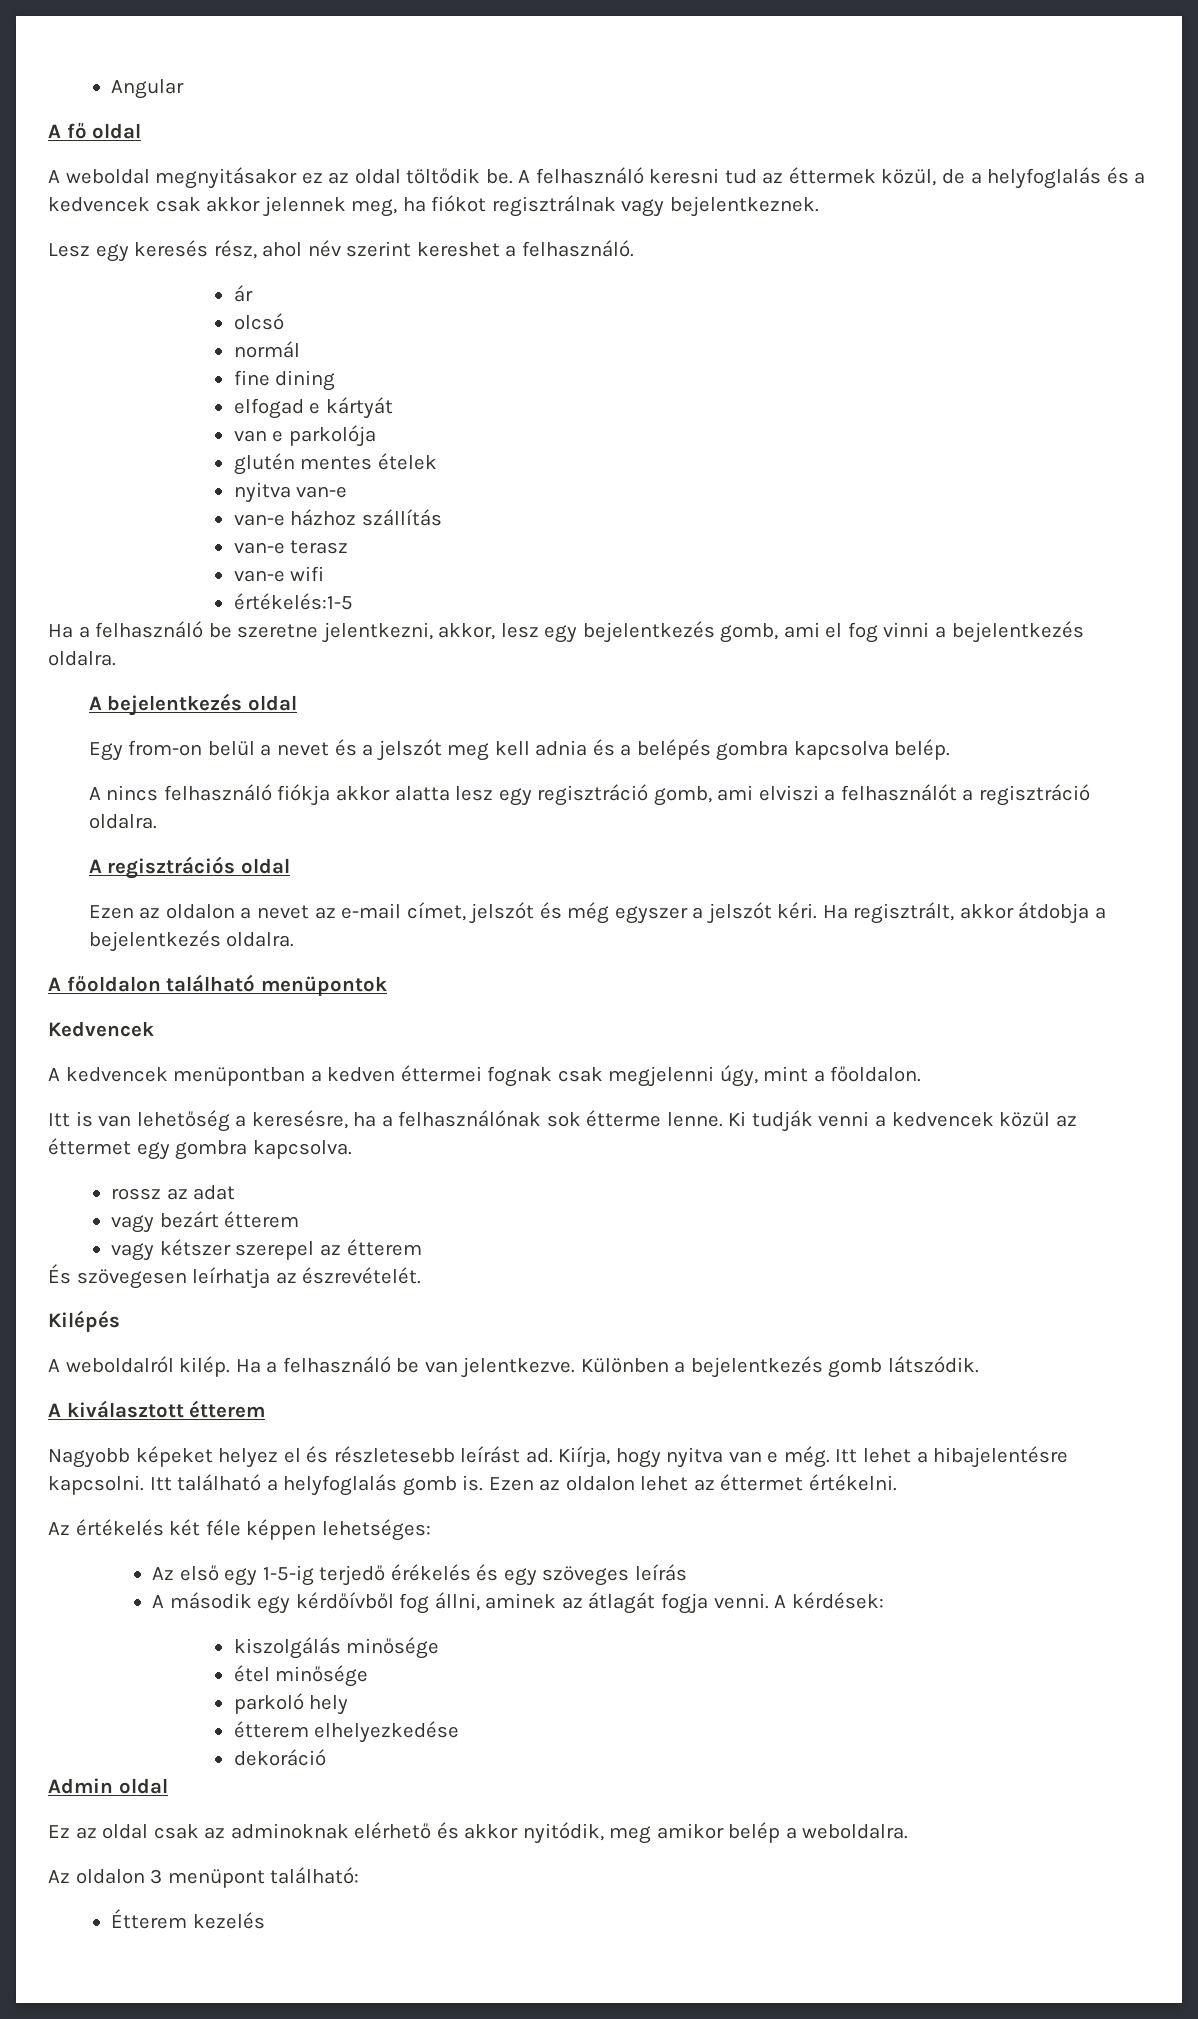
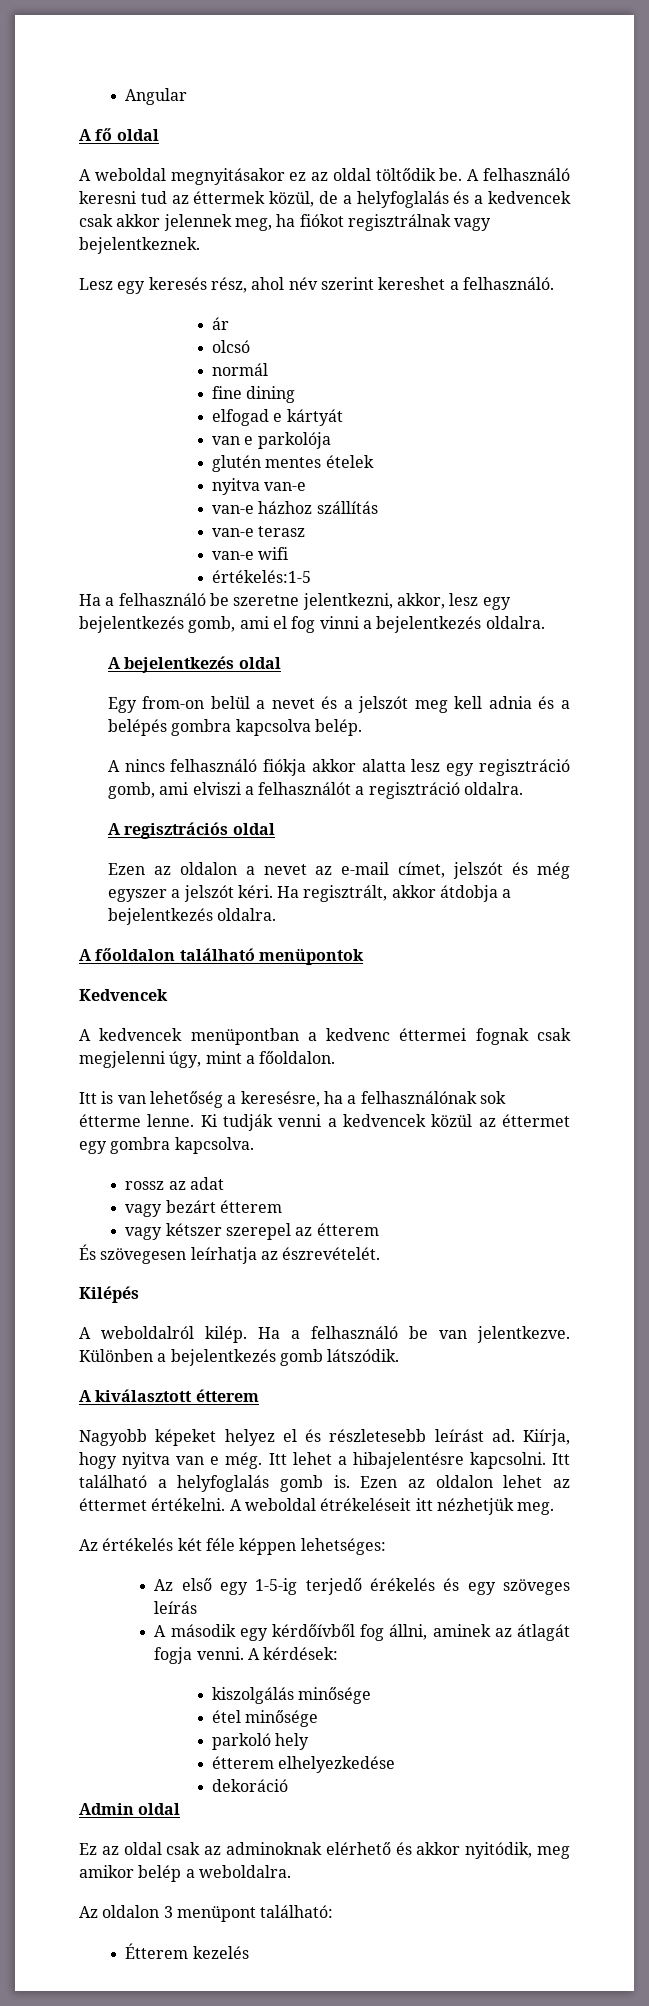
- A kedvencek menüpontban a kedven éttermei fognak csak megjelenni úgy, mint a főoldalon.
+ A kedvencek menüpontban a kedvenc éttermei fognak csak megjelenni úgy, mint a főoldalon.
+ A weboldal étrékeléseit itt nézhetjük meg.

